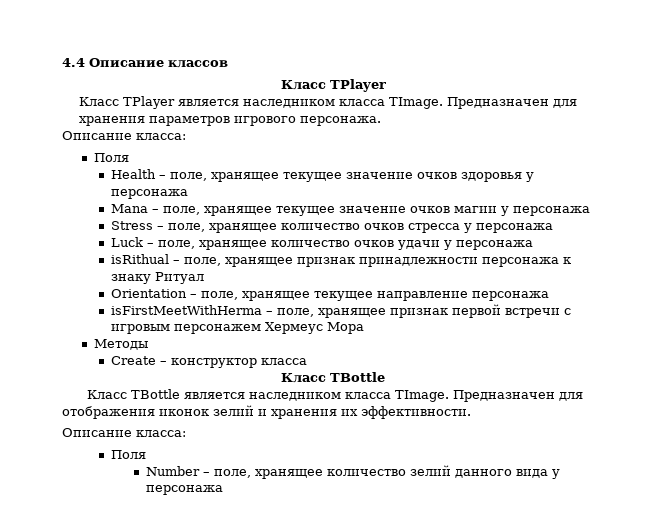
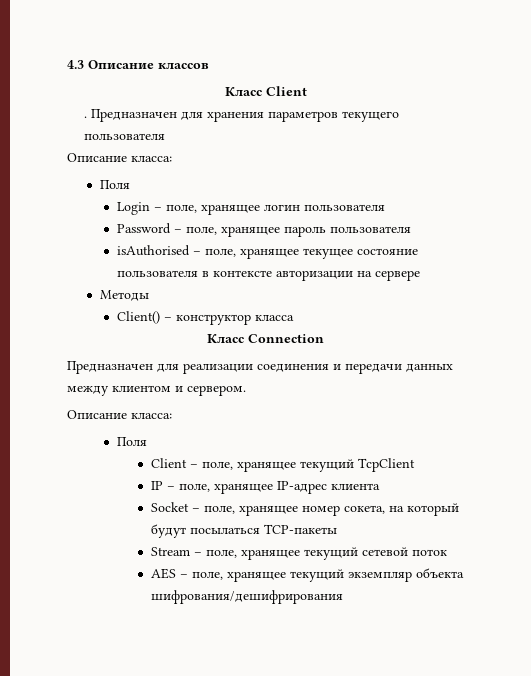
- 4.4 Описание классов
- Класс TPlayer
- Класс TPlayer является наследником класса TImage.
+ 4.3 Описание классов
+ Класс Client
+ .
- Предназначен для хранения параметров игрового персонажа.
+ Предназначен для хранения параметров текущего пользователя
  Описание класса:
  Поля
- Health – поле, хранящее текущее значение очков здоровья у персонажа
- Mana – поле, хранящее текущее значение очков магии у персонажа
- Stress – поле, хранящее количество очков стресса у персонажа
- Luck – поле, хранящее количество очков удачи у персонажа
- isRithual – поле, хранящее признак принадлежности персонажа к знаку Ритуал
- Orientation – поле, хранящее текущее направление персонажа
- isFirstMeetWithHerma – поле, хранящее признак первой встречи с игровым персонажем Хермеус Мора
+ Login – поле, хранящее логин пользователя
+ Password – поле, хранящее пароль пользователя
+ isAuthorised – поле, хранящее текущее состояние пользователя в контексте авторизации на сервере
- Create – конструктор класса
- Класс TBottle
- Класс TBottle является наследником класса TImage. Предназначен для отображения иконок зелий и хранения их эффективности.
+ Client() – конструктор класса
+ Класс Connection
+ Предназначен для реализации соединения и передачи данных между клиентом и сервером.
  Описание класса:
  Поля
- Number – поле, хранящее количество зелий данного вида у персонажа
+ Client – поле, хранящее текущий TcpClient
+ IP – поле, хранящее IP-адрес клиента
+ Socket – поле, хранящее номер сокета, на который будут посылаться TCP-пакеты
+ Stream – поле, хранящее текущий сетевой поток
+ AES – поле, хранящее текущий экземпляр объекта шифрования/дешифрирования

